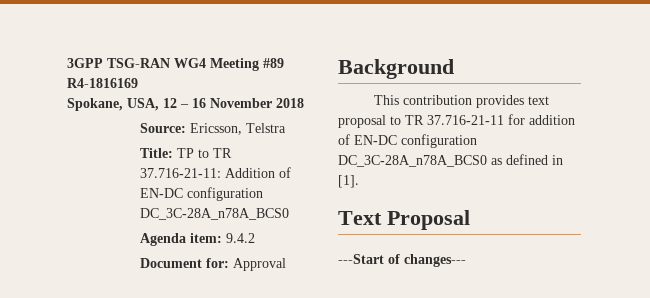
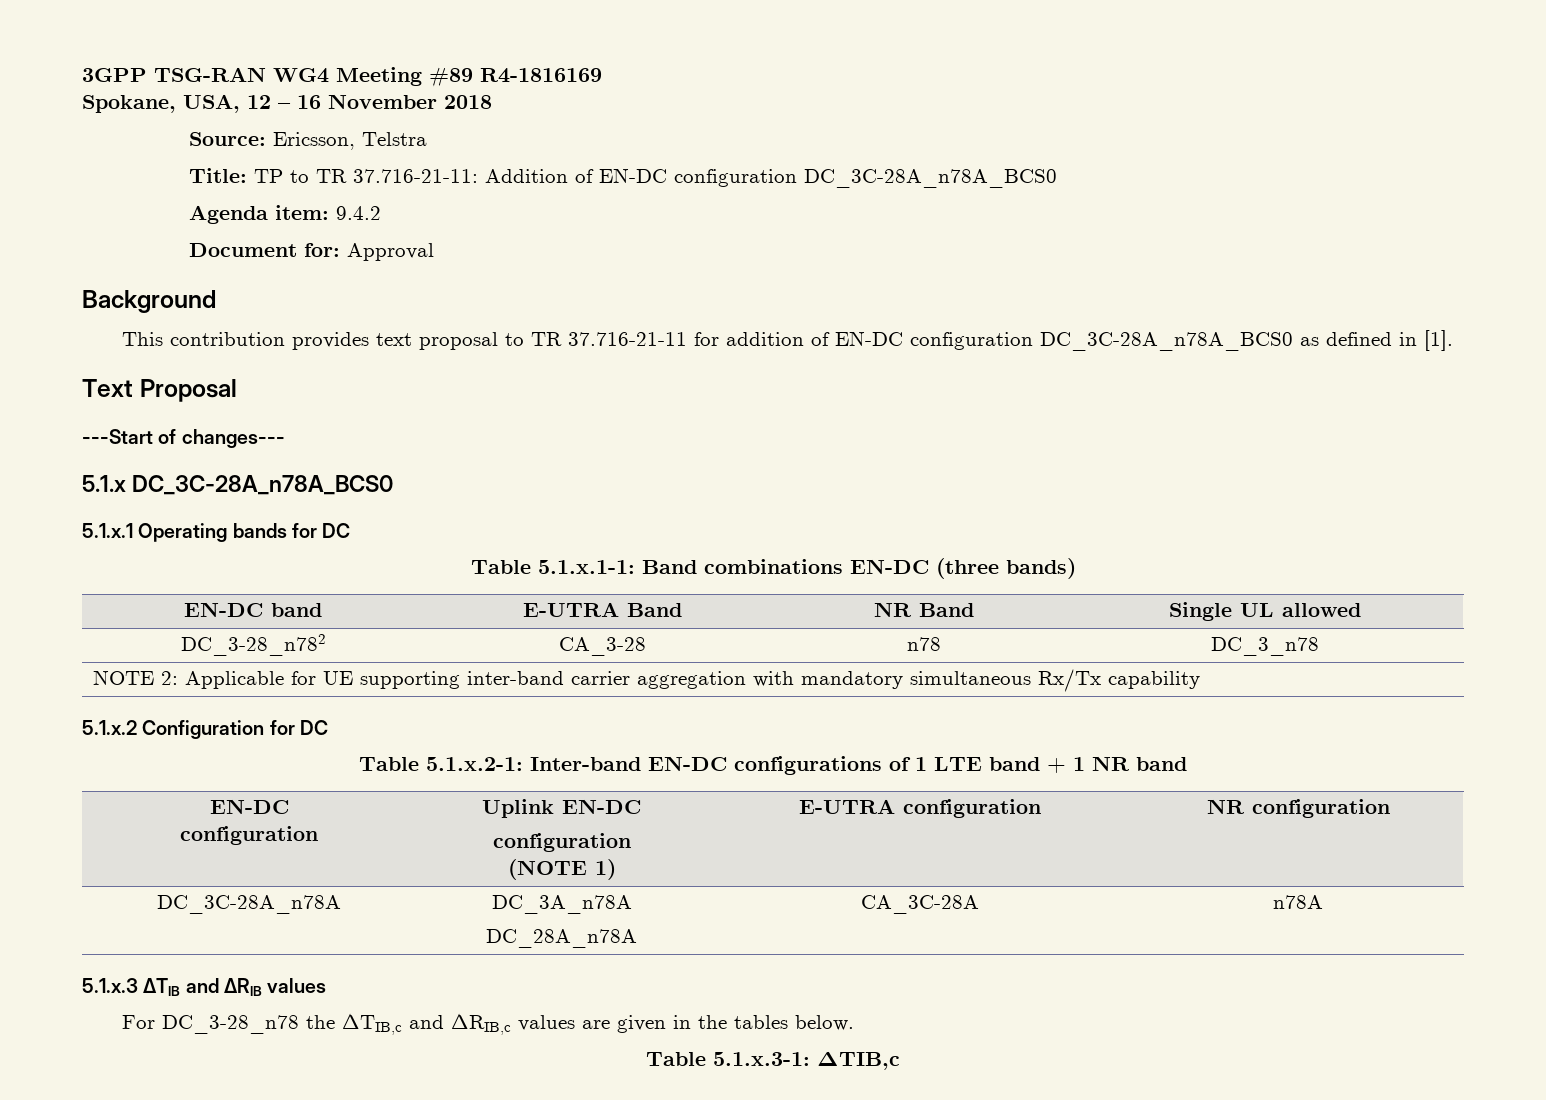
+ 5.1.x DC_3C-28A_n78A_BCS0
+ 5.1.x.1 Operating bands for DC
+ Table 5.1.x.1-1: Band combinations EN-DC (three bands)
+ EN-DC band | E-UTRA Band | NR Band | Single UL allowed
+ DC_3-28_n782 | CA_3-28 | n78 | DC_3_n78
+ NOTE 2: Applicable for UE supporting inter-band carrier aggregation with mandatory simultaneous Rx/Tx capability
+ 5.1.x.2 Configuration for DC
+ Table 5.1.x.2-1: Inter-band EN-DC configurations of 1 LTE band + 1 NR band
+ EN-DC
+ configuration | Uplink EN-DC
+ configuration
+ (NOTE 1) | E-UTRA configuration | NR configuration
+ DC_3C-28A_n78A | DC_3A_n78A
+ DC_28A_n78A | CA_3C-28A | n78A
+ 5.1.x.3 ∆TIB and ∆RIB values
+ For DC_3-28_n78 the ΔTIB,c and ΔRIB,c values are given in the tables below.
+ Table 5.1.x.3-1: ΔTIB,c

